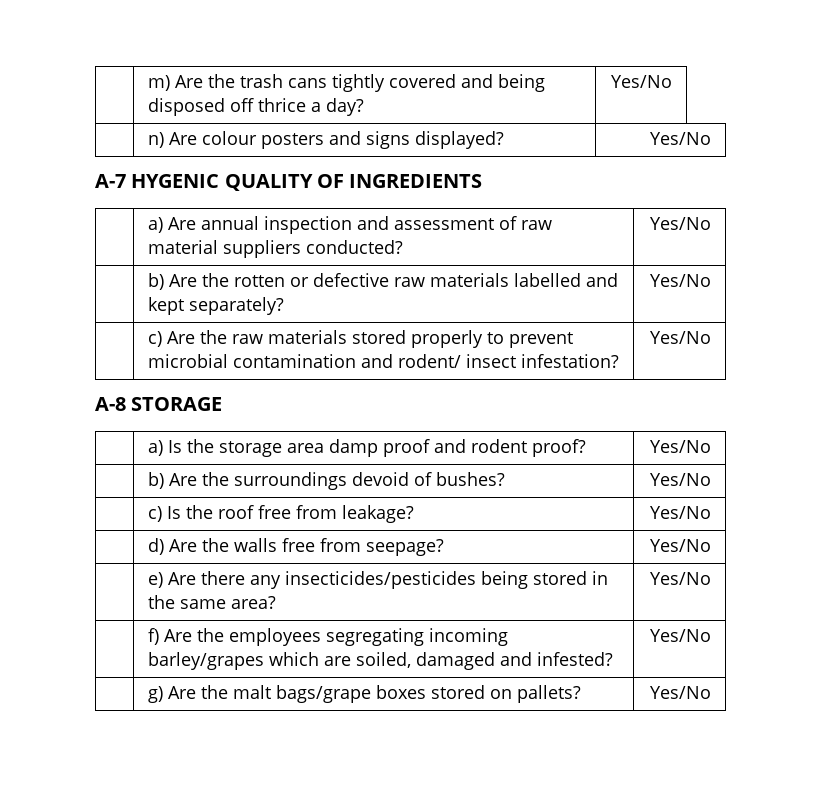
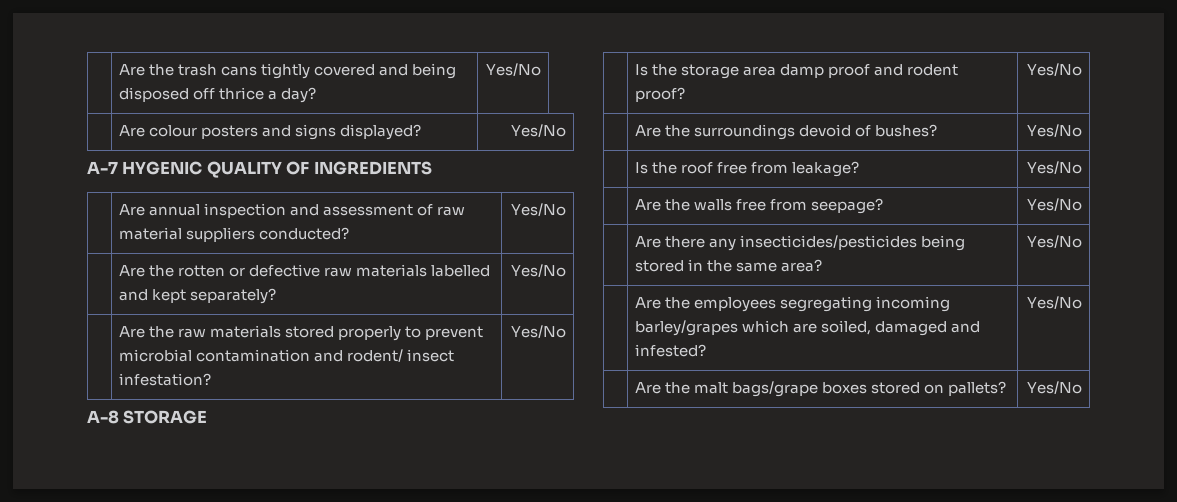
- | m) Are the trash cans tightly covered and being disposed off thrice a day? | Yes/No
+ | Are the trash cans tightly covered and being disposed off thrice a day? | Yes/No
- | n) Are colour posters and signs displayed? | Yes/No
+ | Are colour posters and signs displayed? | Yes/No
- | a) Are annual inspection and assessment of raw material suppliers conducted? | Yes/No
+ | Are annual inspection and assessment of raw material suppliers conducted? | Yes/No
- | b) Are the rotten or defective raw materials labelled and kept separately? | Yes/No
+ | Are the rotten or defective raw materials labelled and kept separately? | Yes/No
- | c) Are the raw materials stored properly to prevent microbial contamination and rodent/ insect infestation? | Yes/No
+ | Are the raw materials stored properly to prevent microbial contamination and rodent/ insect infestation? | Yes/No
- | a) Is the storage area damp proof and rodent proof? | Yes/No
+ | Is the storage area damp proof and rodent proof? | Yes/No
- | b) Are the surroundings devoid of bushes? | Yes/No
+ | Are the surroundings devoid of bushes? | Yes/No
- | c) Is the roof free from leakage? | Yes/No
+ | Is the roof free from leakage? | Yes/No
- | d) Are the walls free from seepage? | Yes/No
+ | Are the walls free from seepage? | Yes/No
- | e) Are there any insecticides/pesticides being stored in the same area? | Yes/No
+ | Are there any insecticides/pesticides being stored in the same area? | Yes/No
- | f) Are the employees segregating incoming barley/grapes which are soiled, damaged and infested? | Yes/No
+ | Are the employees segregating incoming barley/grapes which are soiled, damaged and infested? | Yes/No
- | g) Are the malt bags/grape boxes stored on pallets? | Yes/No
+ | Are the malt bags/grape boxes stored on pallets? | Yes/No

